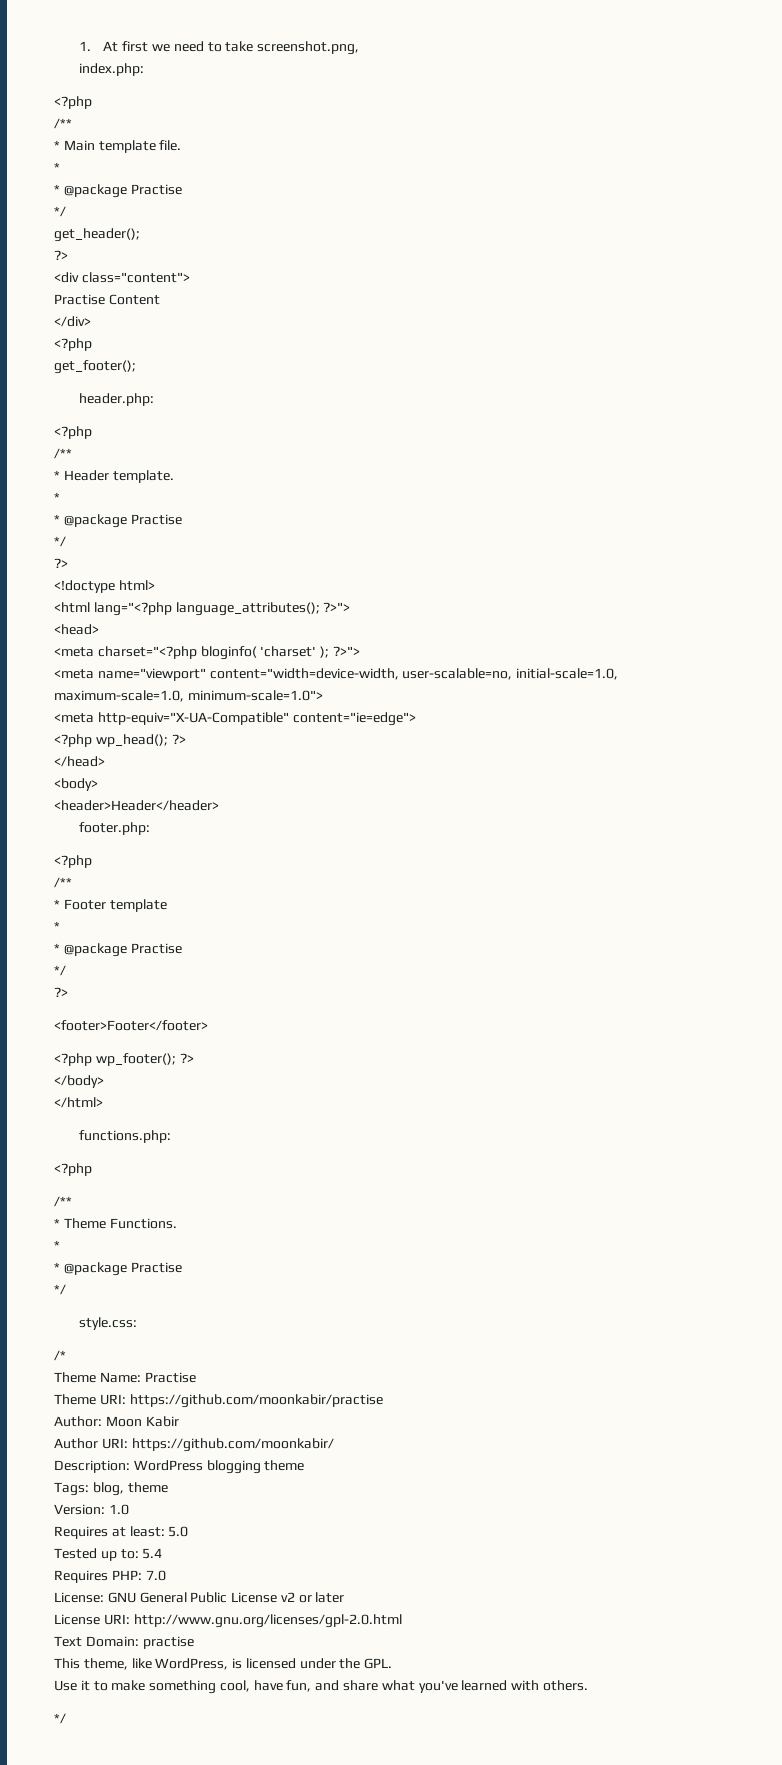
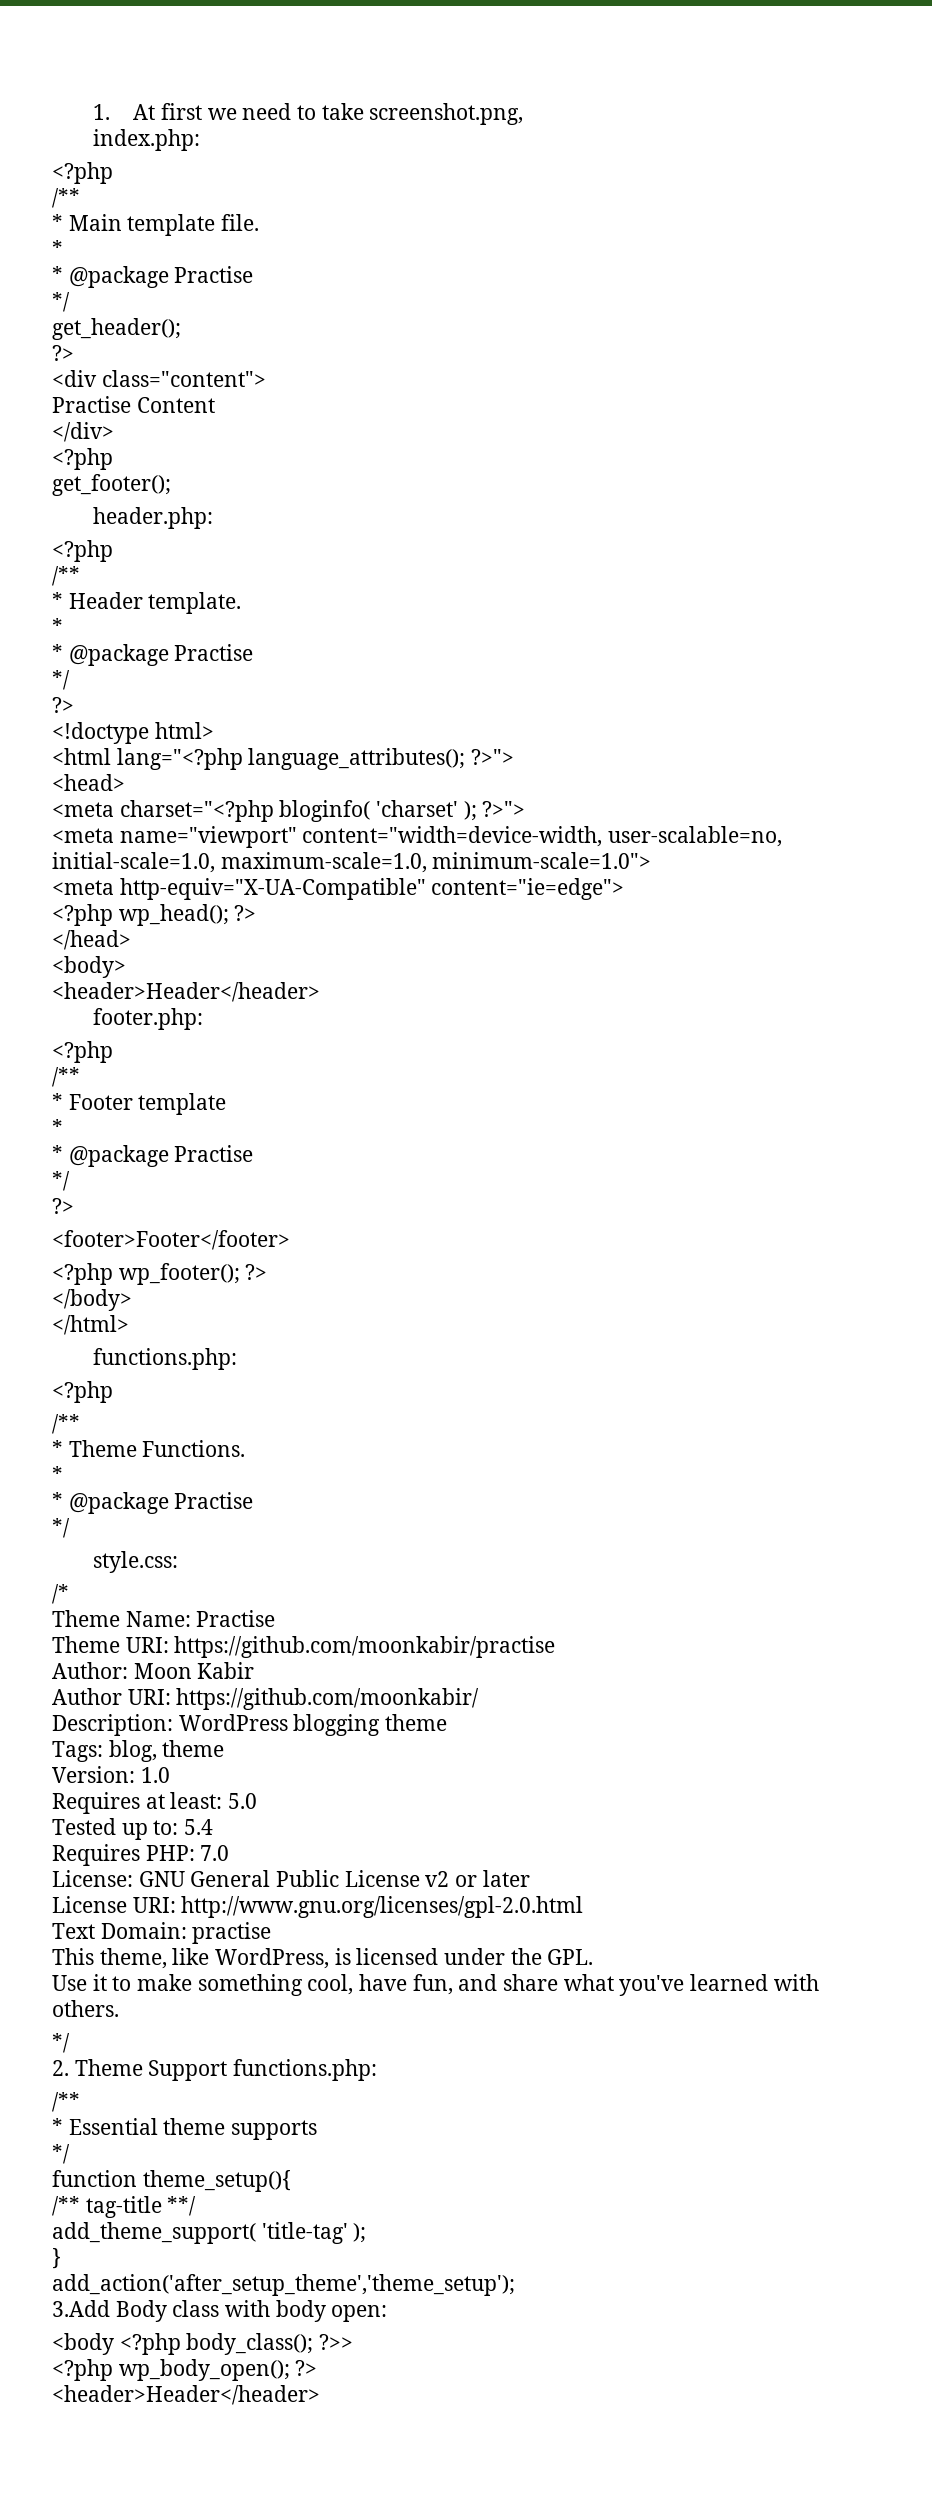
+ 2. Theme Support functions.php:
+ /**
+ * Essential theme supports
+ */
+ function theme_setup(){
+ /** tag-title **/
+ add_theme_support( 'title-tag' );
+ }
+ add_action('after_setup_theme','theme_setup');
+ 3.Add Body class with body open:
+ <body <?php body_class(); ?>>
+ <?php wp_body_open(); ?>
+ <header>Header</header>

